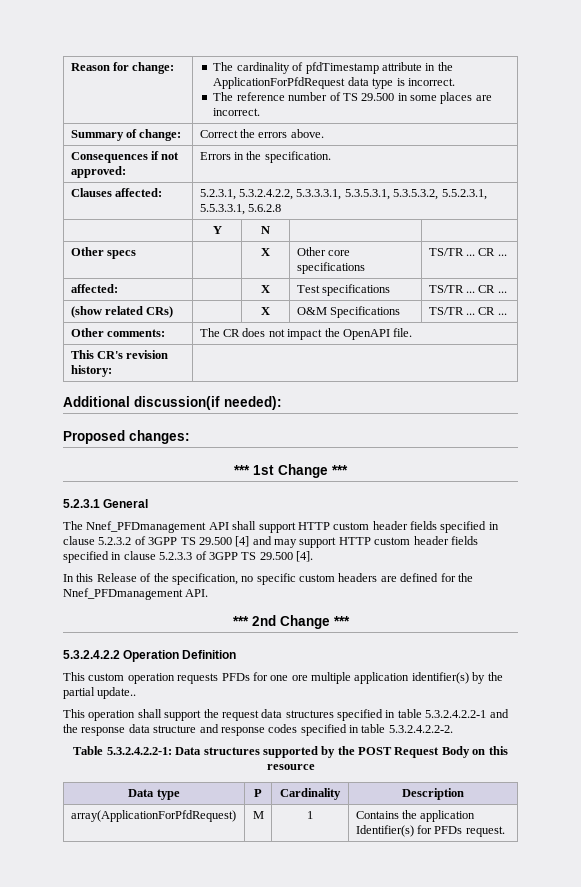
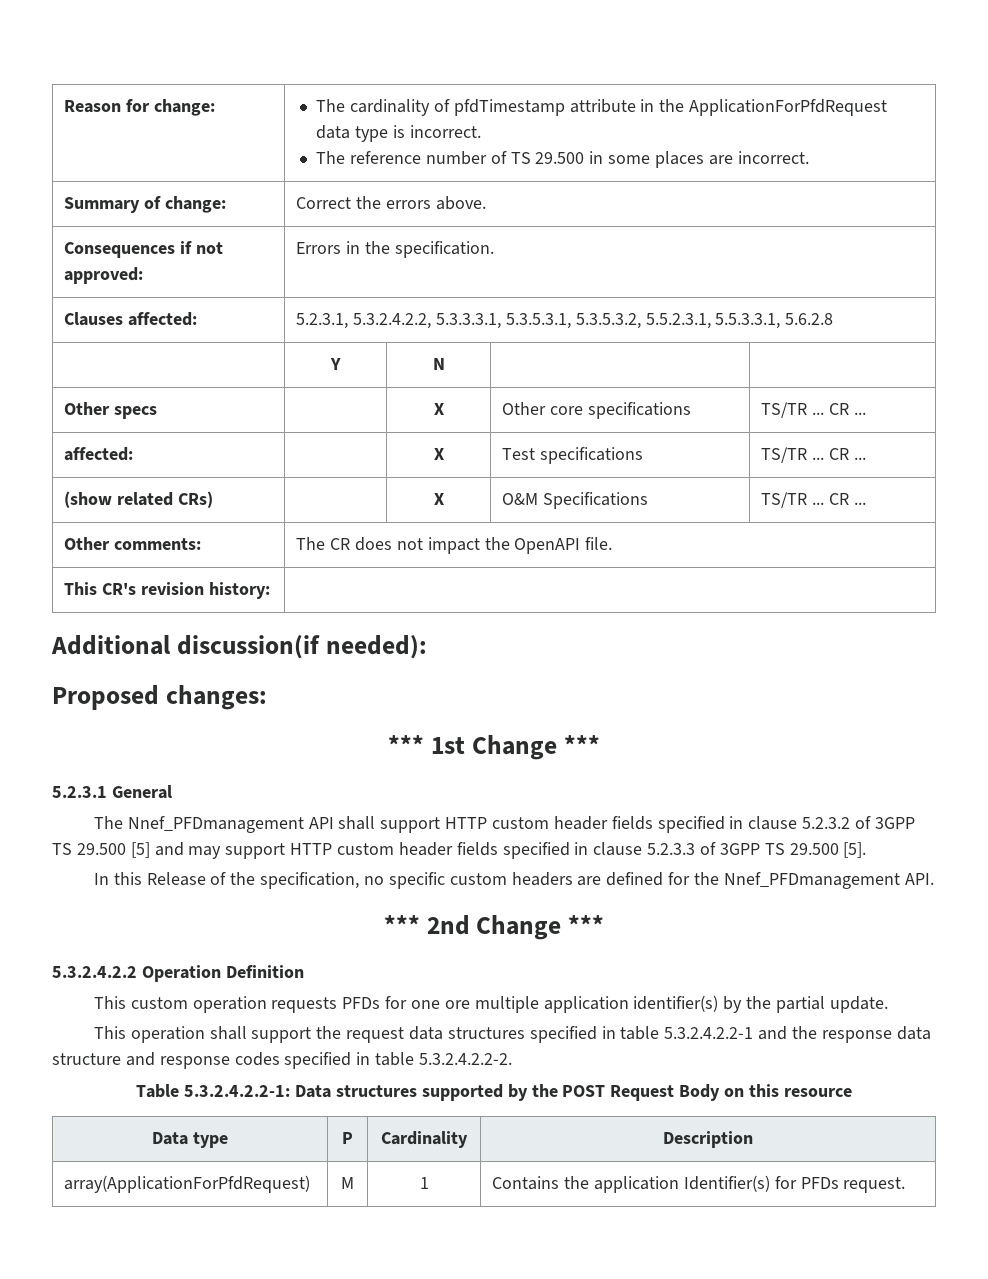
- The Nnef_PFDmanagement API shall support HTTP custom header fields specified in clause 5.2.3.2 of 3GPP TS 29.500 [4] and may support HTTP custom header fields specified in clause 5.2.3.3 of 3GPP TS 29.500 [4].
+ The Nnef_PFDmanagement API shall support HTTP custom header fields specified in clause 5.2.3.2 of 3GPP TS 29.500 [5] and may support HTTP custom header fields specified in clause 5.2.3.3 of 3GPP TS 29.500 [5].
- This custom operation requests PFDs for one ore multiple application identifier(s) by the partial update..
+ This custom operation requests PFDs for one ore multiple application identifier(s) by the partial update.

